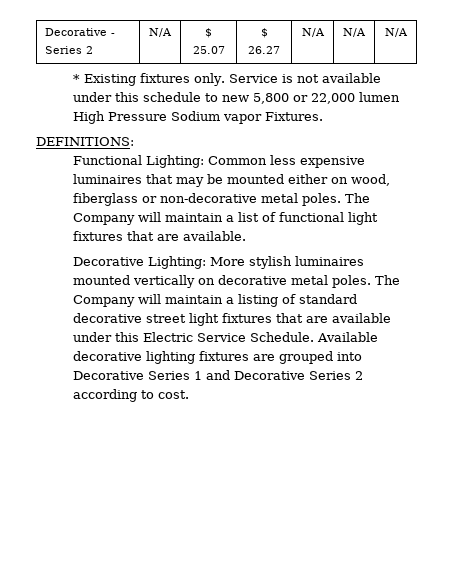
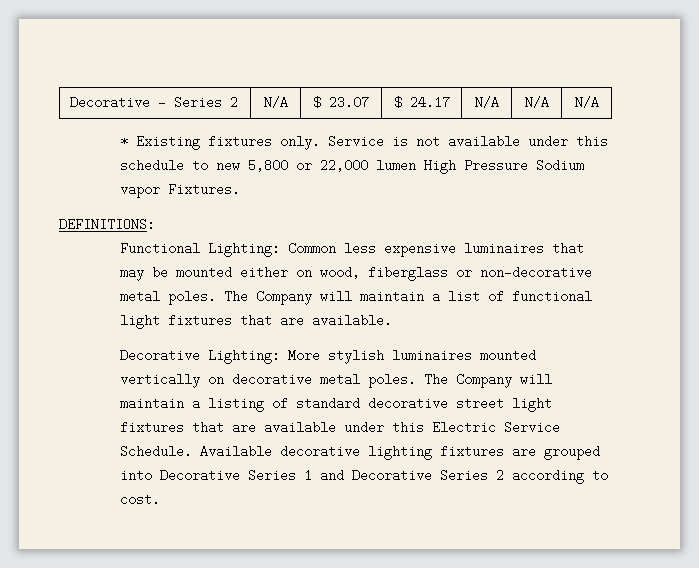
- Decorative - Series 2 | N/A | $ 25.07 | $ 26.27 | N/A | N/A | N/A
+ Decorative - Series 2 | N/A | $ 23.07 | $ 24.17 | N/A | N/A | N/A

